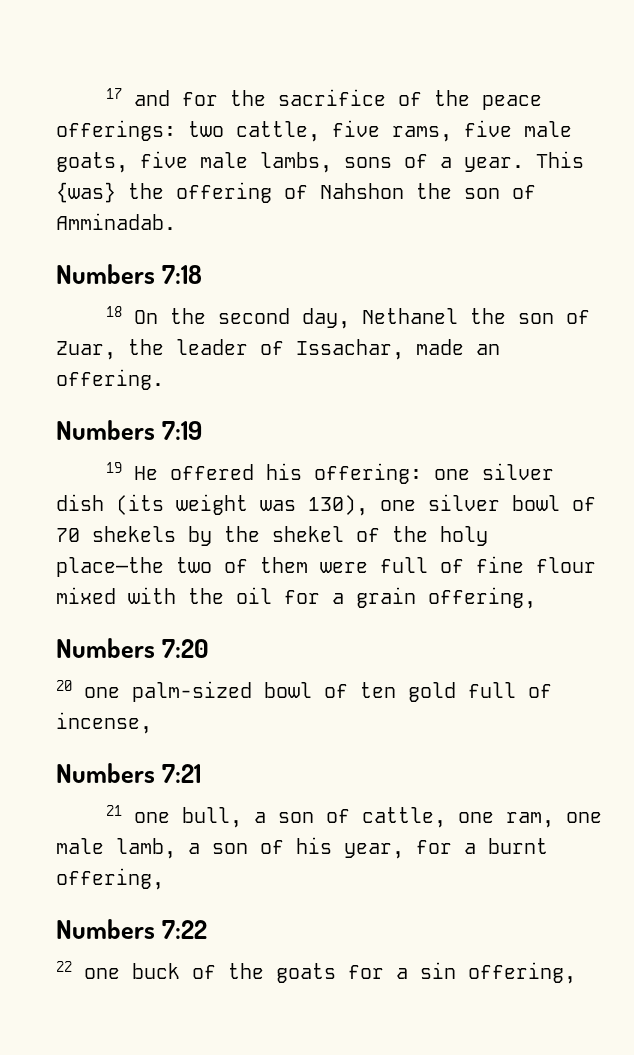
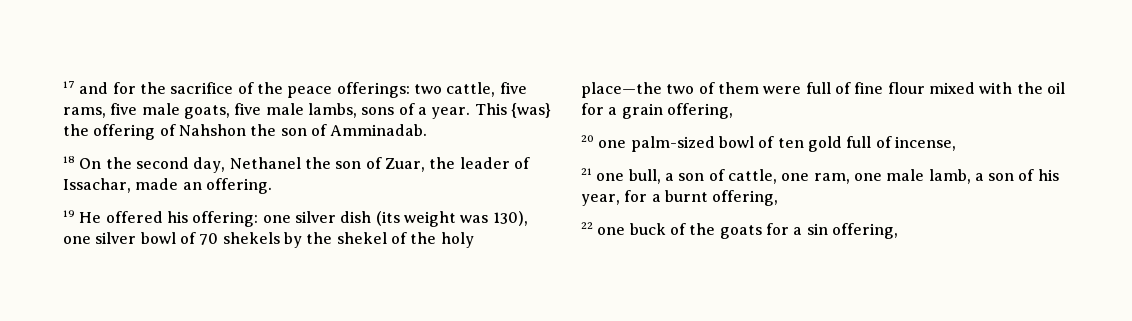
- Numbers 7:18
- Numbers 7:19
- Numbers 7:20
- Numbers 7:21
- Numbers 7:22

